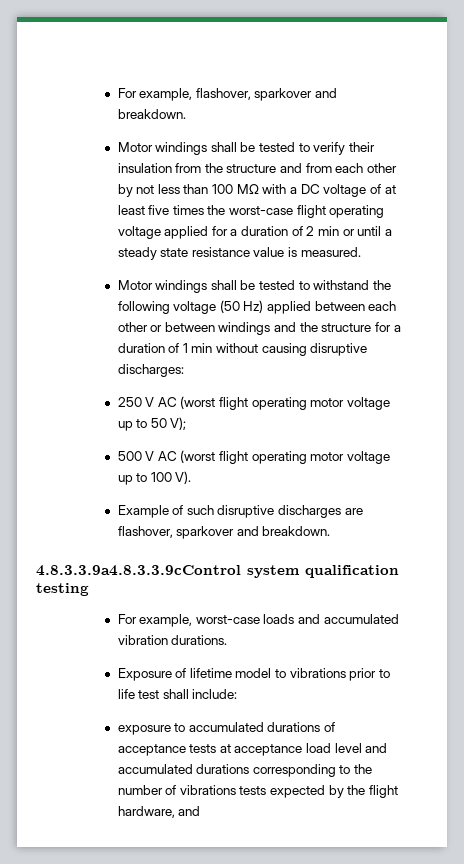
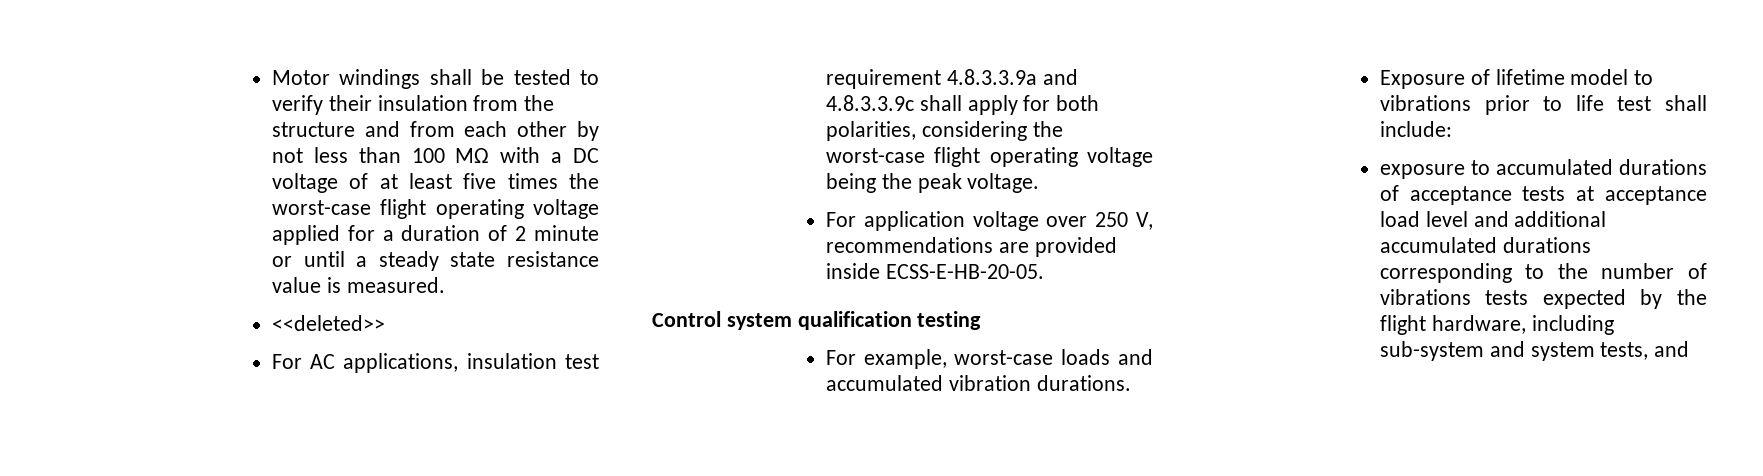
- For example, flashover, sparkover and breakdown.
- Motor windings shall be tested to verify their insulation from the structure and from each other by not less than 100 MΩ with a DC voltage of at least five times the worst-case flight operating voltage applied for a duration of 2 min or until a steady state resistance value is measured.
+ Motor windings shall be tested to verify their insulation from the structure and from each other by not less than 100 MΩ with a DC voltage of at least five times the worst-case flight operating voltage applied for a duration of 2 minute or until a steady state resistance value is measured.
- Motor windings shall be tested to withstand the following voltage (50 Hz) applied between each other or between windings and the structure for a duration of 1 min without causing disruptive discharges:
- 250 V AC (worst flight operating motor voltage up to 50 V);
- 500 V AC (worst flight operating motor voltage up to 100 V).
- Example of such disruptive discharges are flashover, sparkover and breakdown.
- 4.8.3.3.9a4.8.3.3.9cControl system qualification testing
+ <<deleted>>
+ For AC applications, insulation test requirement 4.8.3.3.9a and 4.8.3.3.9c shall apply for both polarities, considering the worst-case flight operating voltage being the peak voltage.
+ For application voltage over 250 V, recommendations are provided inside ECSS-E-HB-20-05.
+ Control system qualification testing
- exposure to accumulated durations of acceptance tests at acceptance load level and accumulated durations corresponding to the number of vibrations tests expected by the flight hardware, and
+ exposure to accumulated durations of acceptance tests at acceptance load level and additional accumulated durations corresponding to the number of vibrations tests expected by the flight hardware, including sub-system and system tests, and

